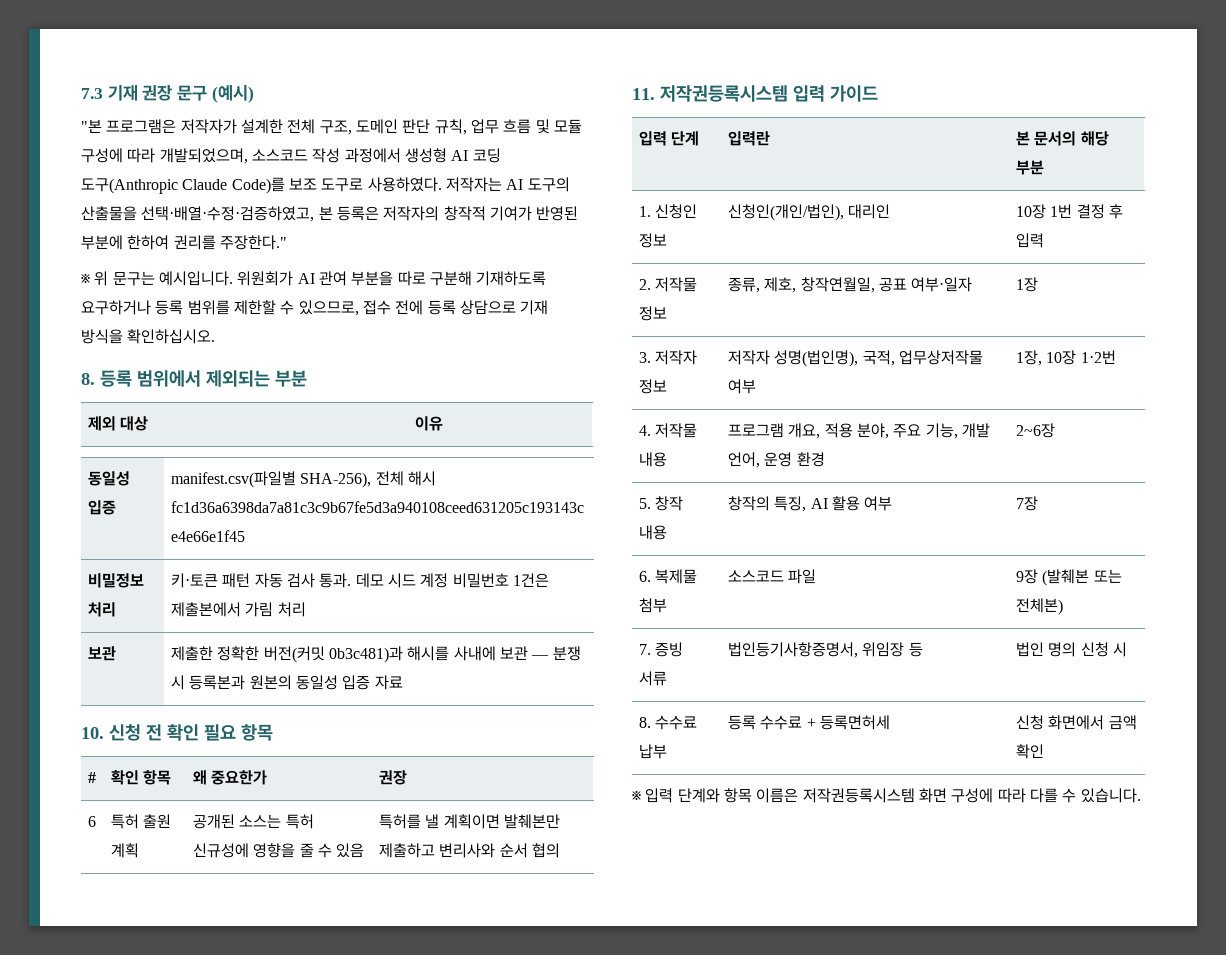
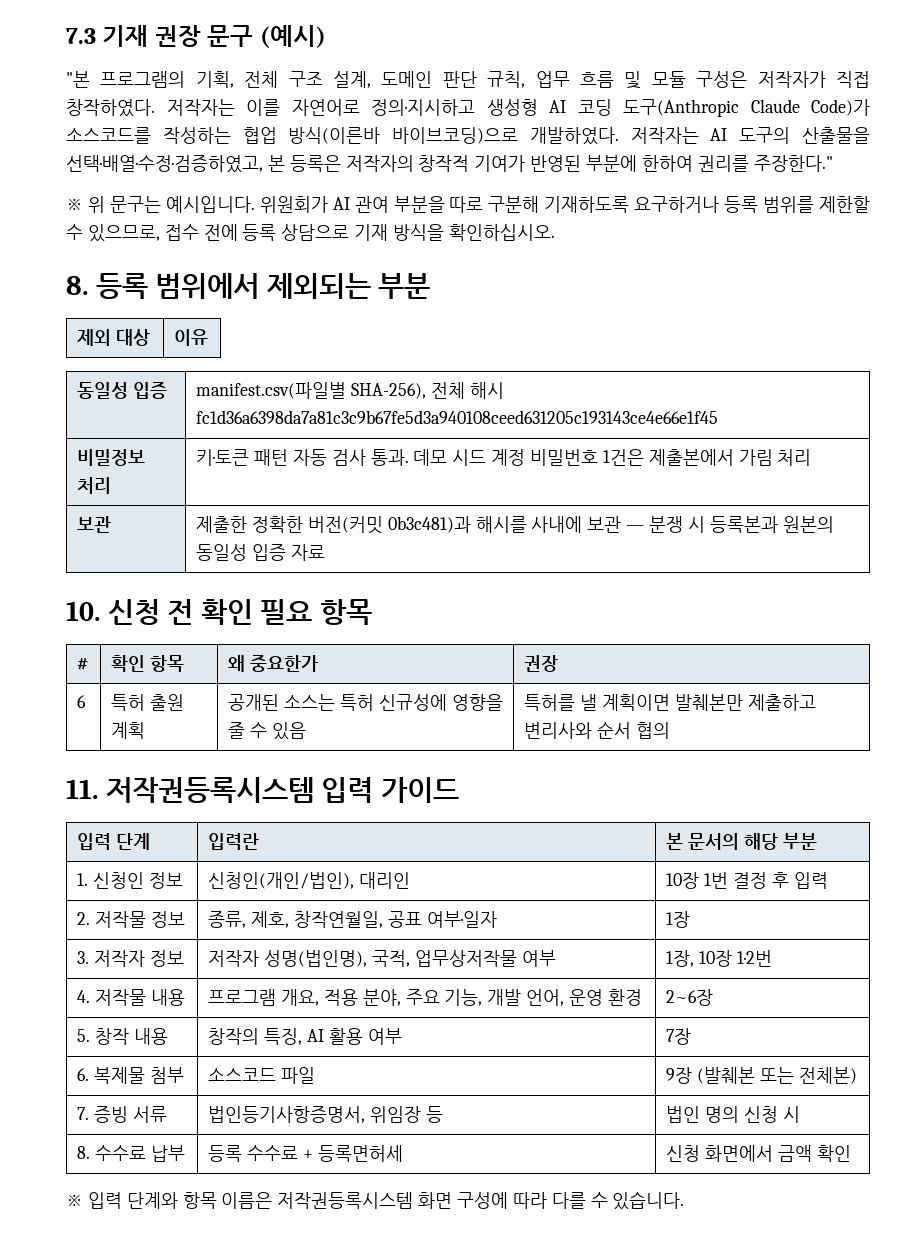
- "본 프로그램은 저작자가 설계한 전체 구조, 도메인 판단 규칙, 업무 흐름 및 모듈 구성에 따라 개발되었으며, 소스코드 작성 과정에서 생성형 AI 코딩 도구(Anthropic Claude Code)를 보조 도구로 사용하였다.
+ "본 프로그램의 기획, 전체 구조 설계, 도메인 판단 규칙, 업무 흐름 및 모듈 구성은 저작자가 직접 창작하였다. 저작자는 이를 자연어로 정의·지시하고 생성형 AI 코딩 도구(Anthropic Claude Code)가 소스코드를 작성하는 협업 방식(이른바 바이브코딩)으로 개발하였다.

